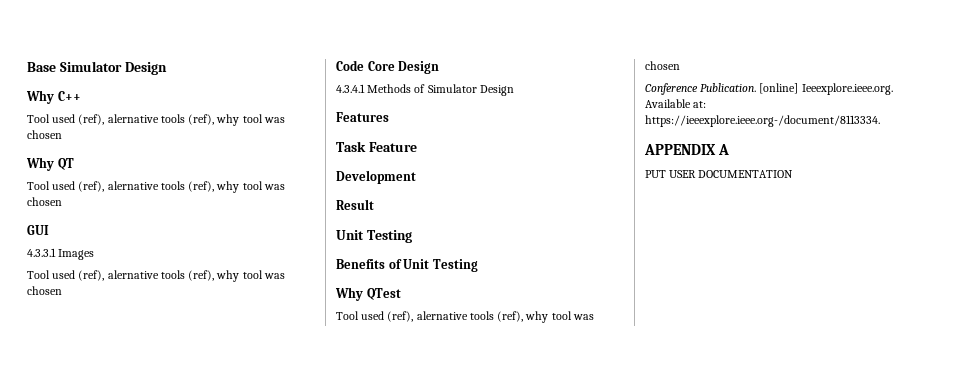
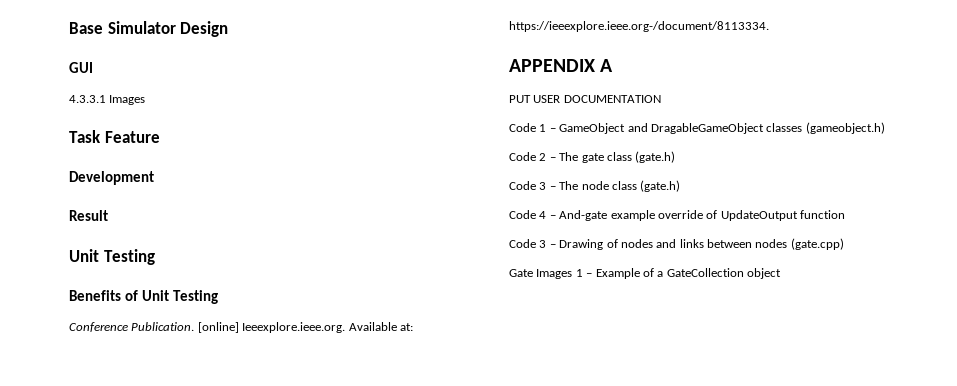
- Why C++
- Tool used (ref), alernative tools (ref), why tool was chosen
- Why QT
- Tool used (ref), alernative tools (ref), why tool was chosen
  GUI
  4.3.3.1 Images
- Tool used (ref), alernative tools (ref), why tool was chosen
- Code Core Design
- 4.3.4.1 Methods of Simulator Design
- Features
- Why QTest
- Tool used (ref), alernative tools (ref), why tool was chosen
+ Code 1 – GameObject and DragableGameObject classes (gameobject.h)
+ Code 2 – The gate class (gate.h)
+ Code 3 – The node class (gate.h)
+ Code 4 – And-gate example override of UpdateOutput function
+ Code 3 – Drawing of nodes and links between nodes (gate.cpp)
+ Gate Images 1 – Example of a GateCollection object

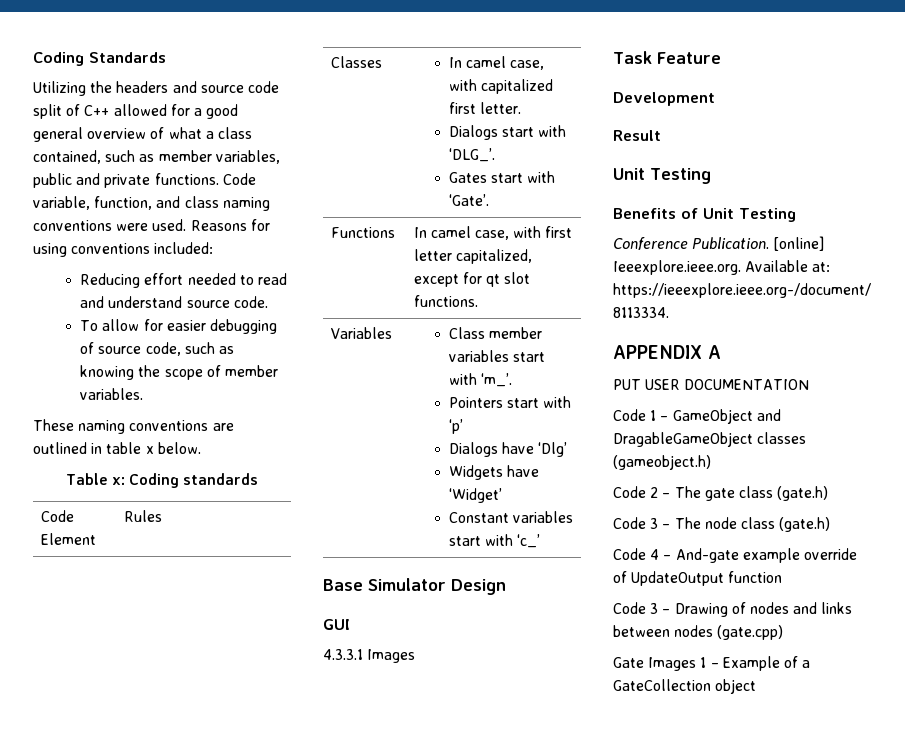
+ Coding Standards
+ Utilizing the headers and source code split of C++ allowed for a good general overview of what a class contained, such as member variables, public and private functions. Code variable, function, and class naming conventions were used. Reasons for using conventions included:
+ Reducing effort needed to read and understand source code.
+ To allow for easier debugging of source code, such as knowing the scope of member variables.
+ These naming conventions are outlined in table x below.
+ Table x: Coding standards
+ Code Element | Rules
+ Classes | In camel case, with capitalized first letter.
+ Dialogs start with ‘DLG_’.
+ Gates start with ‘Gate’.
+ Functions | In camel case, with first letter capitalized, except for qt slot functions.
+ Variables | Class member variables start with ‘m_’.
+ Pointers start with ‘p’
+ Dialogs have ‘Dlg’
+ Widgets have ‘Widget’
+ Constant variables start with ‘c_’

